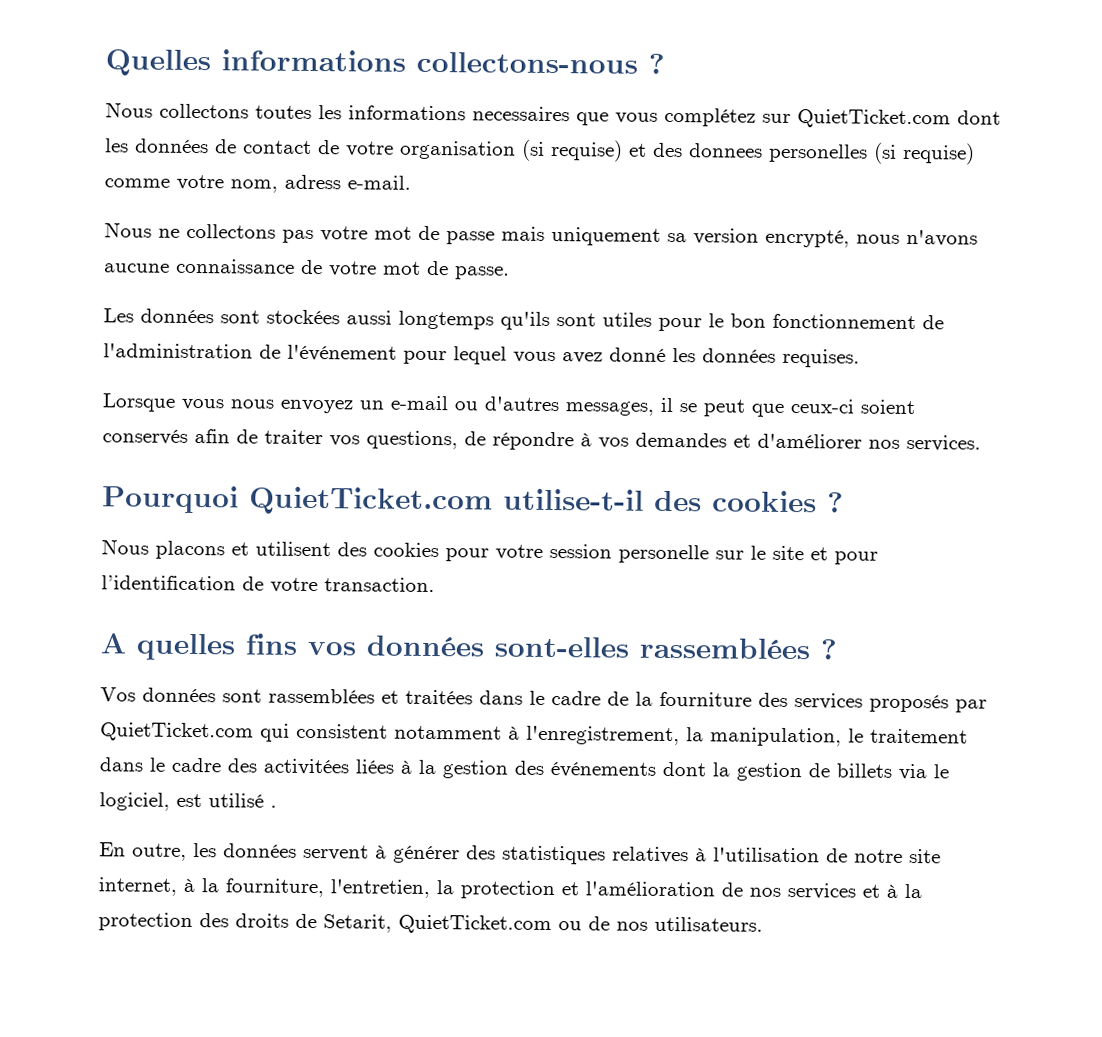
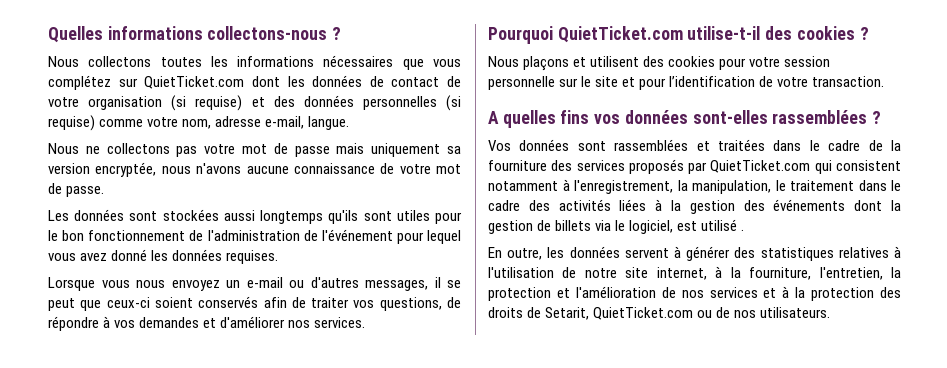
- Nous collectons toutes les informations necessaires que vous complétez sur QuietTicket.com dont les données de contact de votre organisation (si requise) et des donnees personelles (si requise) comme votre nom, adress e-mail.
+ Nous collectons toutes les informations nécessaires que vous complétez sur QuietTicket.com dont les données de contact de votre organisation (si requise) et des données personnelles (si requise) comme votre nom, adresse e-mail, langue.
- Nous ne collectons pas votre mot de passe mais uniquement sa version encrypté, nous n'avons aucune connaissance de votre mot de passe.
+ Nous ne collectons pas votre mot de passe mais uniquement sa version encryptée, nous n'avons aucune connaissance de votre mot de passe.
- Nous placons et utilisent des cookies pour votre session personelle sur le site et pour l’identification de votre transaction.
+ Nous plaçons et utilisent des cookies pour votre session personnelle sur le site et pour l’identification de votre transaction.
- Vos données sont rassemblées et traitées dans le cadre de la fourniture des services proposés par QuietTicket.com qui consistent notamment à l'enregistrement, la manipulation, le traitement dans le cadre des activitées liées à la gestion des événements dont la gestion de billets via le logiciel, est utilisé .
+ Vos données sont rassemblées et traitées dans le cadre de la fourniture des services proposés par QuietTicket.com qui consistent notamment à l'enregistrement, la manipulation, le traitement dans le cadre des activités liées à la gestion des événements dont la gestion de billets via le logiciel, est utilisé .

